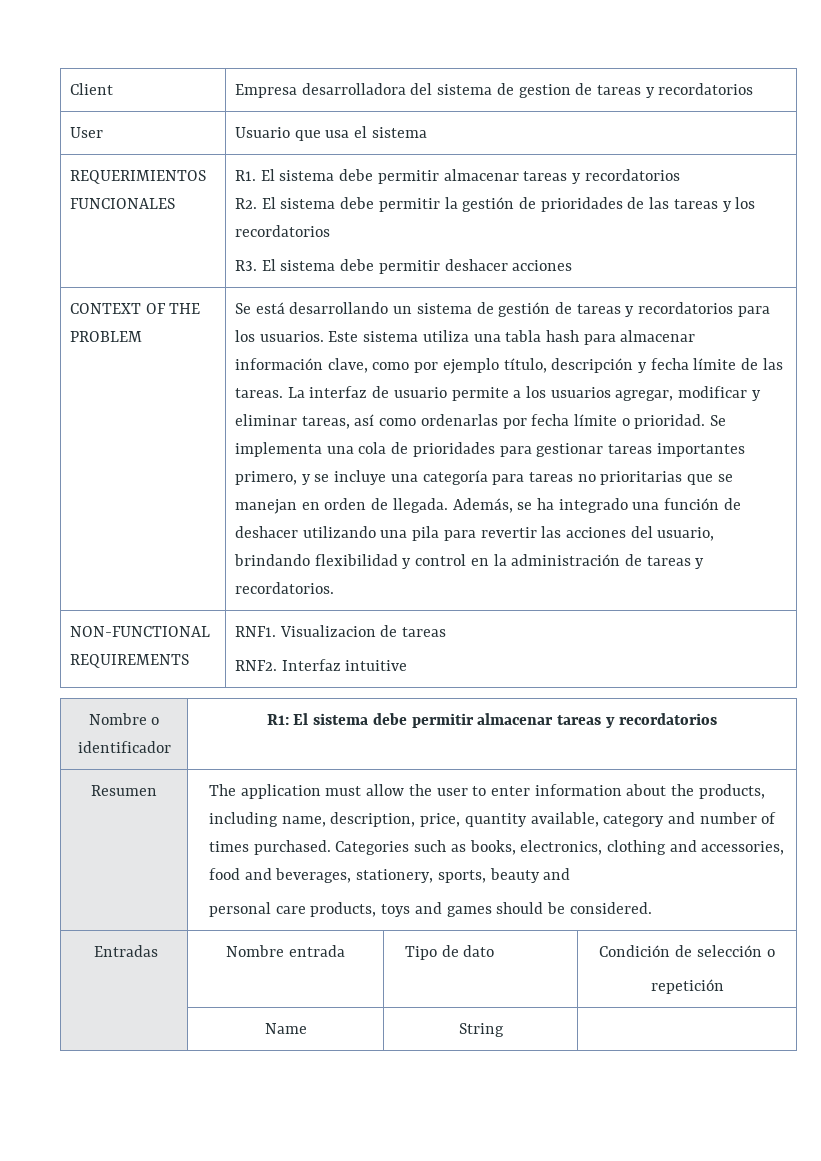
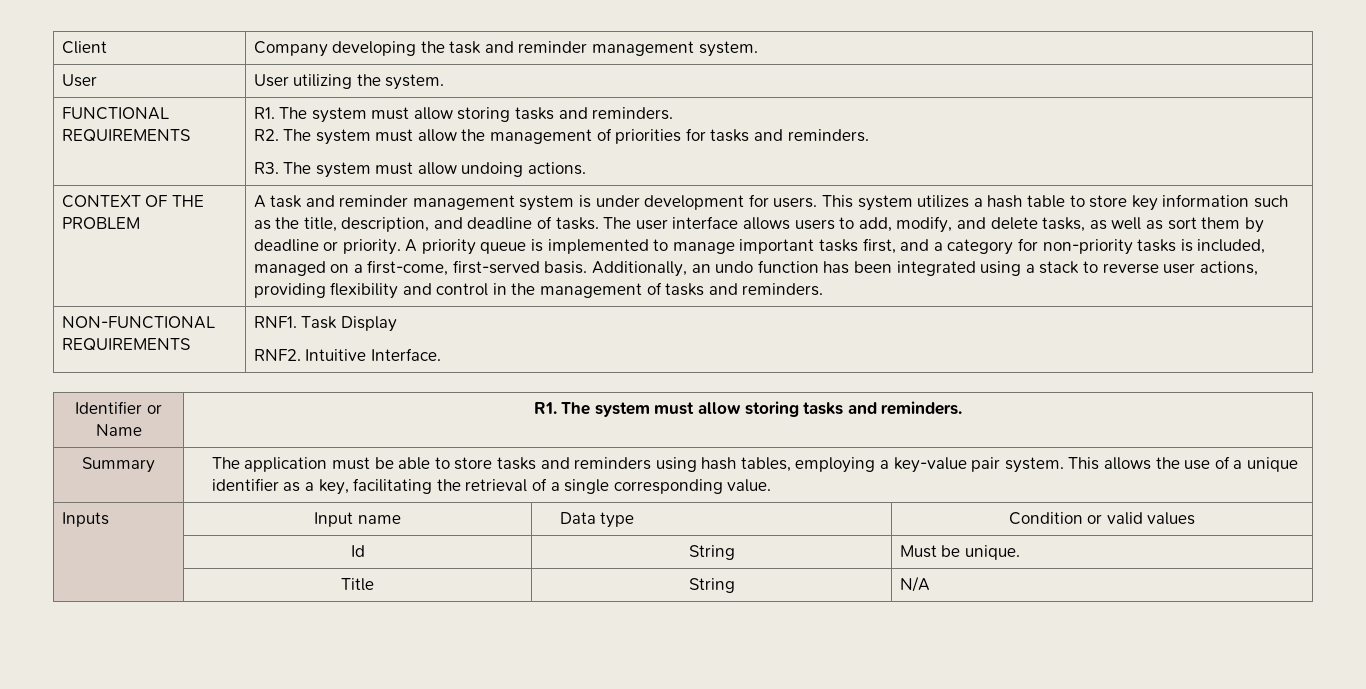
- Client | Empresa desarrolladora del sistema de gestion de tareas y recordatorios
- User | Usuario que usa el sistema
- REQUERIMIENTOS FUNCIONALES | R1. El sistema debe permitir almacenar tareas y recordatorios
- R2. El sistema debe permitir la gestión de prioridades de las tareas y los recordatorios
- R3. El sistema debe permitir deshacer acciones
- CONTEXT OF THE PROBLEM | Se está desarrollando un sistema de gestión de tareas y recordatorios para los usuarios. Este sistema utiliza una tabla hash para almacenar información clave, como por ejemplo título, descripción y fecha límite de las tareas. La interfaz de usuario permite a los usuarios agregar, modificar y eliminar tareas, así como ordenarlas por fecha límite o prioridad. Se implementa una cola de prioridades para gestionar tareas importantes primero, y se incluye una categoría para tareas no prioritarias que se manejan en orden de llegada. Además, se ha integrado una función de deshacer utilizando una pila para revertir las acciones del usuario, brindando flexibilidad y control en la administración de tareas y recordatorios.
- NON-FUNCTIONAL REQUIREMENTS | RNF1. Visualizacion de tareas
- RNF2. Interfaz intuitive
- Nombre o identificador | R1: El sistema debe permitir almacenar tareas y recordatorios
- Resumen | The application must allow the user to enter information about the products, including name, description, price, quantity available, category and number of times purchased. Categories such as books, electronics, clothing and accessories, food and beverages, stationery, sports, beauty and
- personal care products, toys and games should be considered.
- Entradas | Nombre entrada | Tipo de dato | Condición de selección o
- repetición
- | Name | String |
+ Client | Company developing the task and reminder management system.
+ User | User utilizing the system.
+ FUNCTIONAL REQUIREMENTS | R1. The system must allow storing tasks and reminders.
+ R2. The system must allow the management of priorities for tasks and reminders.
+ R3. The system must allow undoing actions.
+ CONTEXT OF THE PROBLEM | A task and reminder management system is under development for users. This system utilizes a hash table to store key information such as the title, description, and deadline of tasks. The user interface allows users to add, modify, and delete tasks, as well as sort them by deadline or priority. A priority queue is implemented to manage important tasks first, and a category for non-priority tasks is included, managed on a first-come, first-served basis. Additionally, an undo function has been integrated using a stack to reverse user actions, providing flexibility and control in the management of tasks and reminders.
+ NON-FUNCTIONAL REQUIREMENTS | RNF1. Task Display
+ RNF2. Intuitive Interface.
+ Identifier or Name | R1. The system must allow storing tasks and reminders.
+ Summary | The application must be able to store tasks and reminders using hash tables, employing a key-value pair system. This allows the use of a unique identifier as a key, facilitating the retrieval of a single corresponding value.
+ Inputs | Input name | Data type | Condition or valid values
+ | Id | String | Must be unique.
+ | Title | String | N/A

